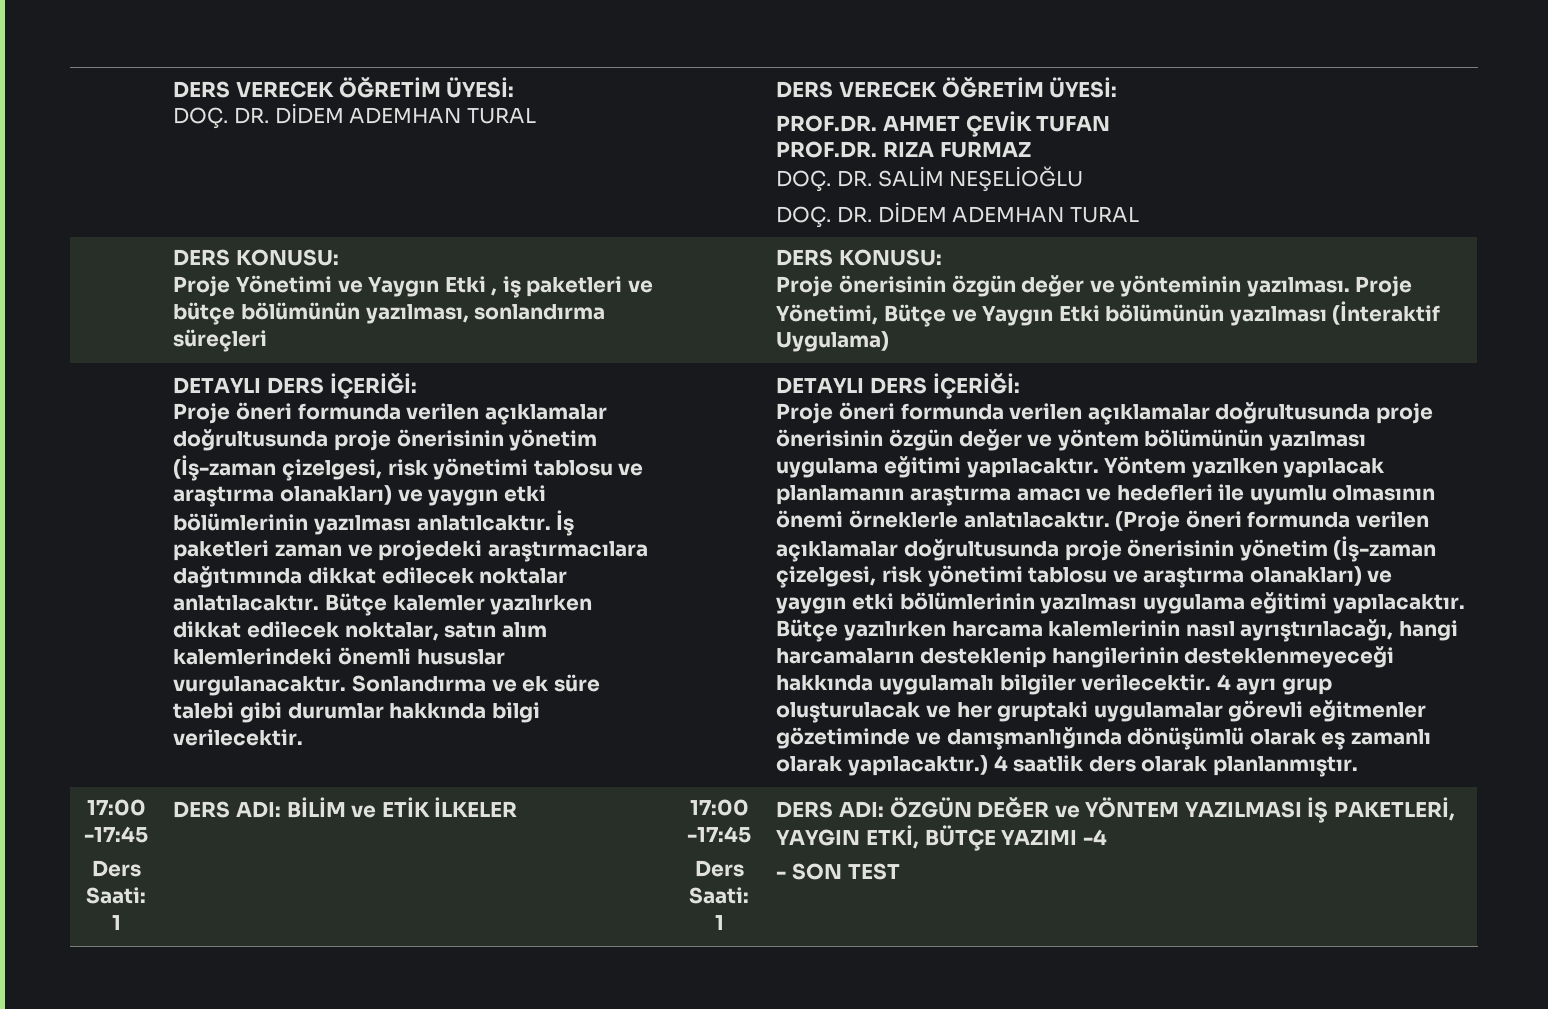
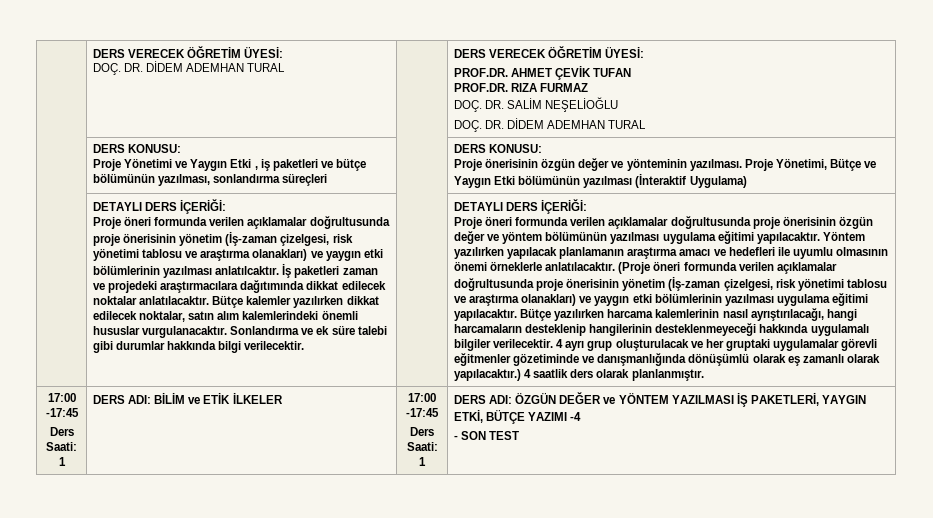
- Yöntem yazılken yapılacak planlamanın araştırma amacı ve hedefleri ile uyumlu olmasının önemi örneklerle anlatılacaktır.
+ Yöntem yazılırken yapılacak planlamanın araştırma amacı ve hedefleri ile uyumlu olmasının önemi örneklerle anlatılacaktır.

